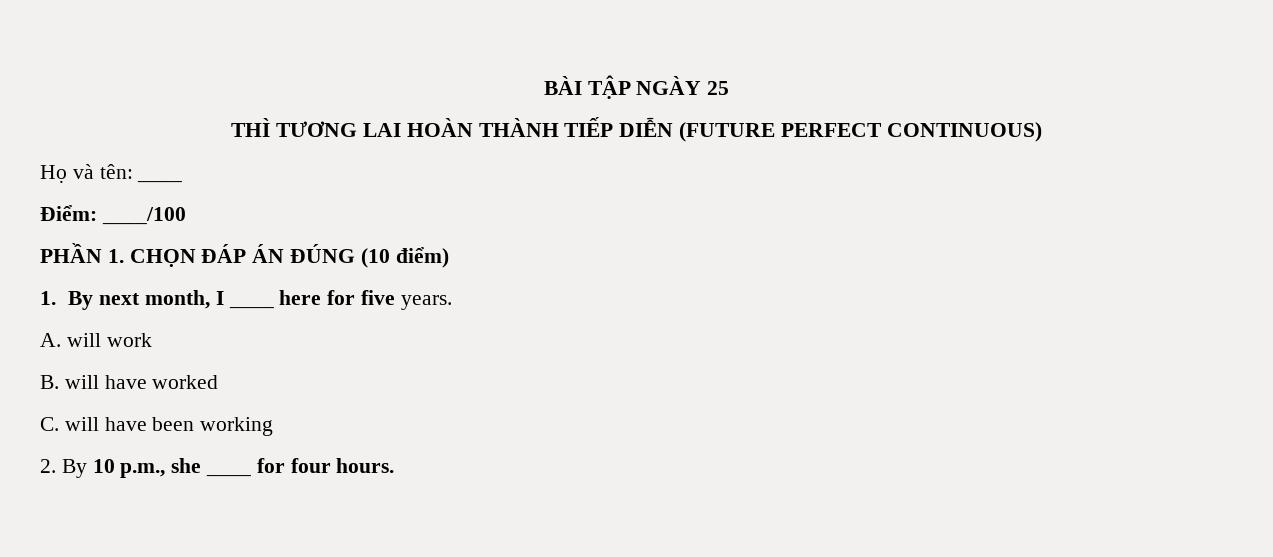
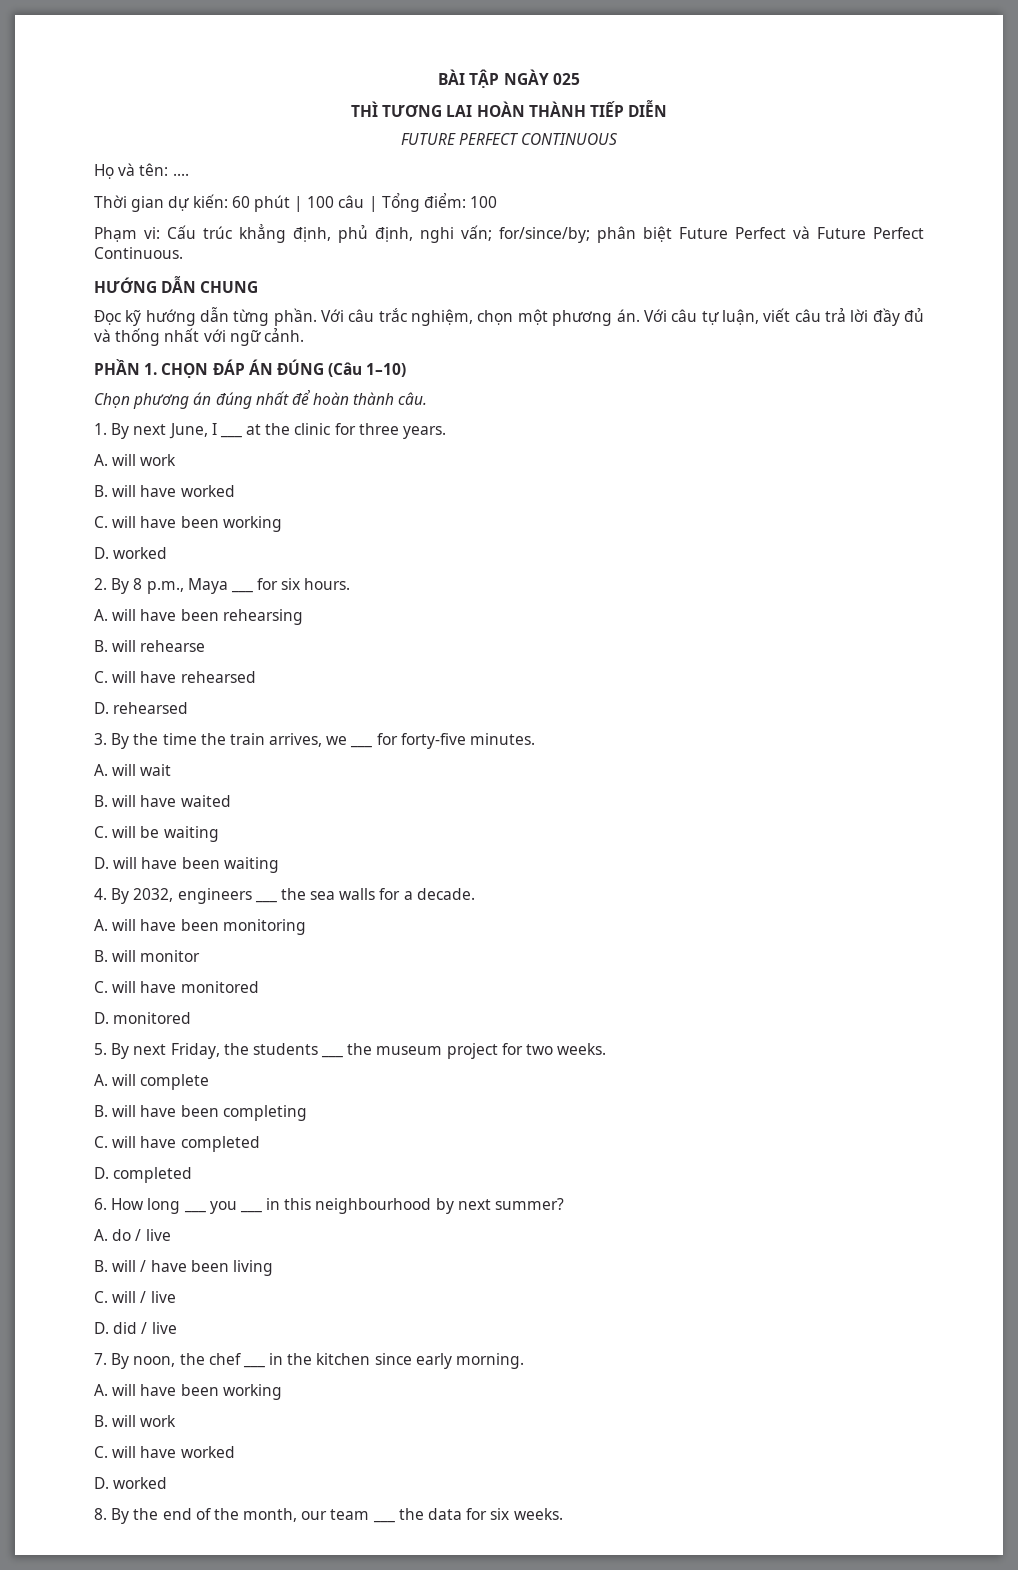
- BÀI TẬP NGÀY 25
+ BÀI TẬP NGÀY 025
- THÌ TƯƠNG LAI HOÀN THÀNH TIẾP DIỄN (FUTURE PERFECT CONTINUOUS)
+ THÌ TƯƠNG LAI HOÀN THÀNH TIẾP DIỄN
+ FUTURE PERFECT CONTINUOUS
- Họ và tên: ____
- Điểm: ____/100
+ Họ và tên: ....
+ Thời gian dự kiến: 60 phút | 100 câu | Tổng điểm: 100
+ Phạm vi: Cấu trúc khẳng định, phủ định, nghi vấn; for/since/by; phân biệt Future Perfect và Future Perfect Continuous.
+ HƯỚNG DẪN CHUNG
+ Đọc kỹ hướng dẫn từng phần. Với câu trắc nghiệm, chọn một phương án. Với câu tự luận, viết câu trả lời đầy đủ và thống nhất với ngữ cảnh.
- PHẦN 1. CHỌN ĐÁP ÁN ĐÚNG (10 điểm)
- 1. By next month, I ____ here for five years.
+ PHẦN 1. CHỌN ĐÁP ÁN ĐÚNG (Câu 1–10)
+ Chọn phương án đúng nhất để hoàn thành câu.
+ 1. By next June, I ___ at the clinic for three years.
  C. will have been working
+ D. worked
- 2. By 10 p.m., she ____ for four hours.
+ 2. By 8 p.m., Maya ___ for six hours.
+ A. will have been rehearsing
+ B. will rehearse
+ C. will have rehearsed
+ D. rehearsed
+ 3. By the time the train arrives, we ___ for forty-five minutes.
+ A. will wait
+ B. will have waited
+ C. will be waiting
+ D. will have been waiting
+ 4. By 2032, engineers ___ the sea walls for a decade.
+ A. will have been monitoring
+ B. will monitor
+ C. will have monitored
+ D. monitored
+ 5. By next Friday, the students ___ the museum project for two weeks.
+ A. will complete
+ B. will have been completing
+ C. will have completed
+ D. completed
+ 6. How long ___ you ___ in this neighbourhood by next summer?
+ A. do / live
+ B. will / have been living
+ C. will / live
+ D. did / live
+ 7. By noon, the chef ___ in the kitchen since early morning.
+ A. will have been working
+ B. will work
+ C. will have worked
+ D. worked
+ 8. By the end of the month, our team ___ the data for six weeks.

